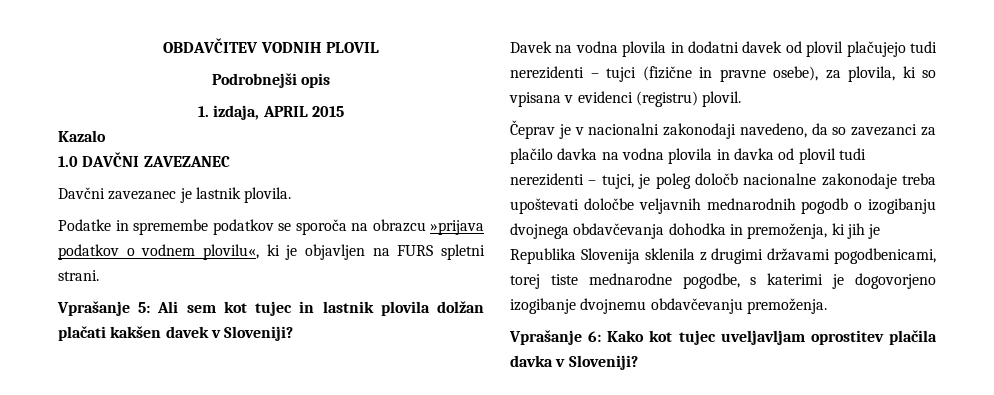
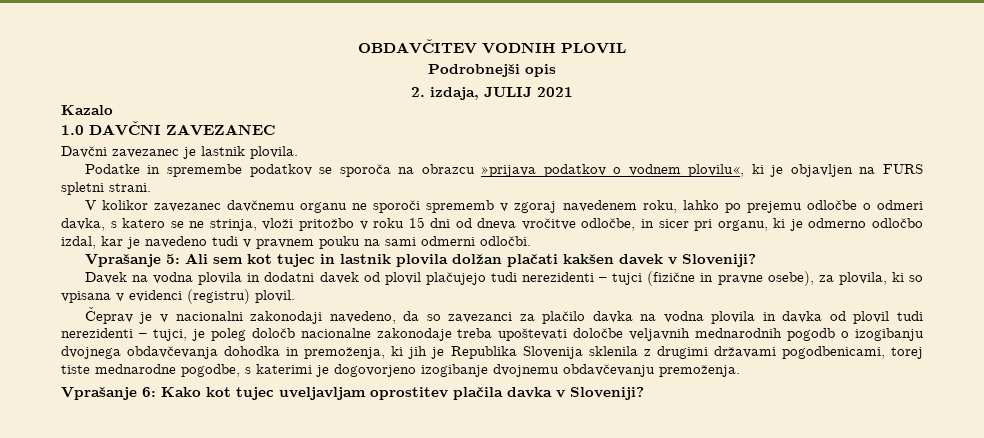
- 1. izdaja, APRIL 2015
+ 2. izdaja, JULIJ 2021
+ V kolikor zavezanec davčnemu organu ne sporoči sprememb v zgoraj navedenem roku, lahko po prejemu odločbe o odmeri davka, s katero se ne strinja, vloži pritožbo v roku 15 dni od dneva vročitve odločbe, in sicer pri organu, ki je odmerno odločbo izdal, kar je navedeno tudi v pravnem pouku na sami odmerni odločbi.

